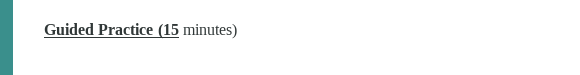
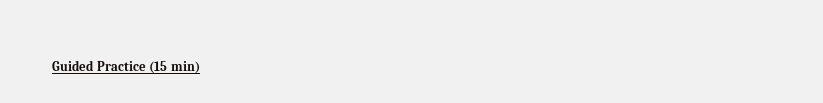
- Guided Practice (15 minutes)
+ Guided Practice (15 min)

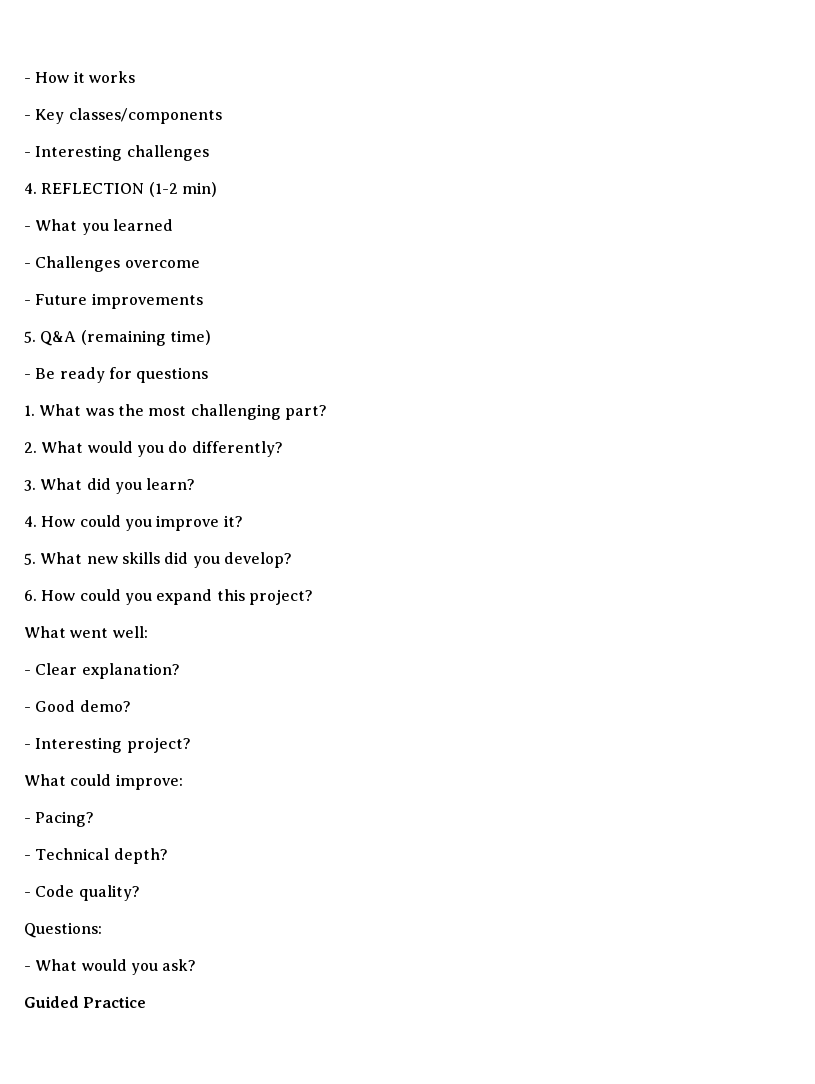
- Guided Practice (15 min)
+ - How it works
+ - Key classes/components
+ - Interesting challenges
+ 4. REFLECTION (1-2 min)
+ - What you learned
+ - Challenges overcome
+ - Future improvements
+ 5. Q&A (remaining time)
+ - Be ready for questions
+ 1. What was the most challenging part?
+ 2. What would you do differently?
+ 3. What did you learn?
+ 4. How could you improve it?
+ 5. What new skills did you develop?
+ 6. How could you expand this project?
+ What went well:
+ - Clear explanation?
+ - Good demo?
+ - Interesting project?
+ What could improve:
+ - Pacing?
+ - Technical depth?
+ - Code quality?
+ Questions:
+ - What would you ask?
+ Guided Practice

